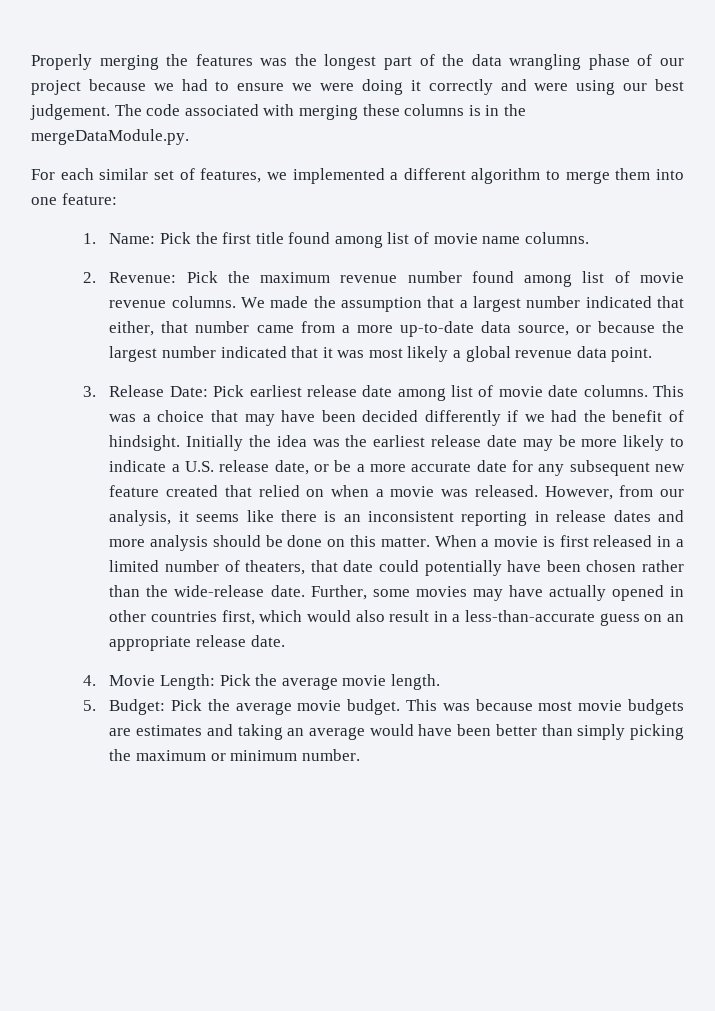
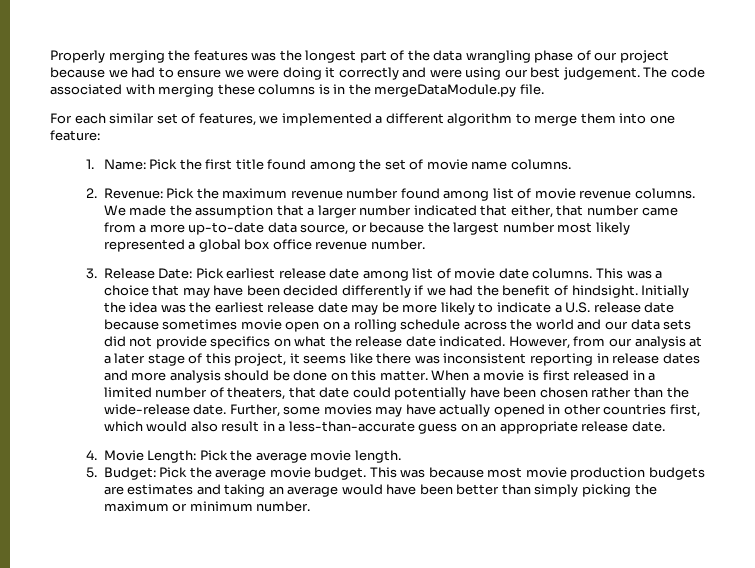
- The code associated with merging these columns is in the mergeDataModule.py.
+ The code associated with merging these columns is in the mergeDataModule.py file.
- 1. Name: Pick the first title found among list of movie name columns.
+ 1. Name: Pick the first title found among the set of movie name columns.
- We made the assumption that a largest number indicated that either, that number came from a more up-to-date data source, or because the largest number indicated that it was most likely a global revenue data point.
+ We made the assumption that a larger number indicated that either, that number came from a more up-to-date data source, or because the largest number most likely represented a global box office revenue number.
- Initially the idea was the earliest release date may be more likely to indicate a U.S. release date, or be a more accurate date for any subsequent new feature created that relied on when a movie was released. However, from our analysis, it seems like there is an inconsistent reporting in release dates and more analysis should be done on this matter.
+ Initially the idea was the earliest release date may be more likely to indicate a U.S. release date because sometimes movie open on a rolling schedule across the world and our data sets did not provide specifics on what the release date indicated. However, from our analysis at a later stage of this project, it seems like there was inconsistent reporting in release dates and more analysis should be done on this matter.
- This was because most movie budgets are estimates and taking an average would have been better than simply picking the maximum or minimum number.
+ This was because most movie production budgets are estimates and taking an average would have been better than simply picking the maximum or minimum number.

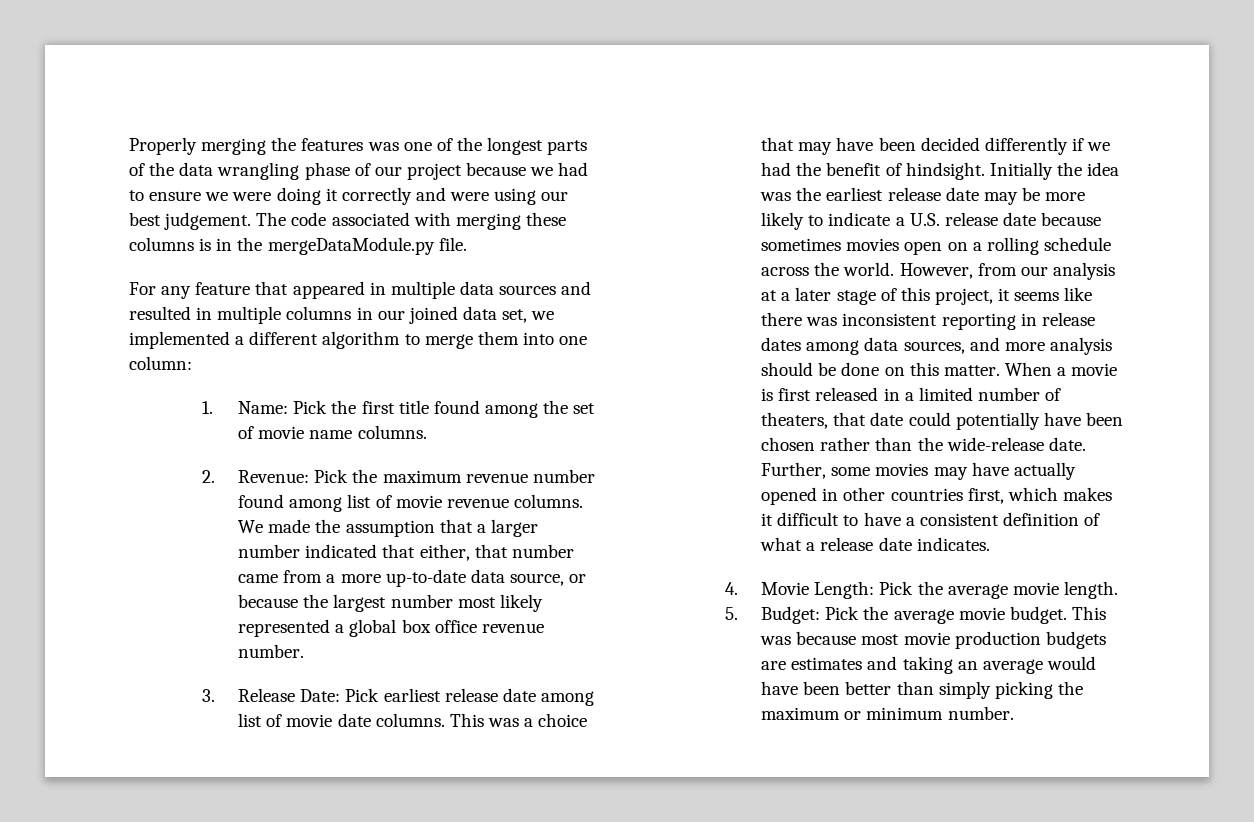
- Properly merging the features was the longest part of the data wrangling phase of our project because we had to ensure we were doing it correctly and were using our best judgement.
+ Properly merging the features was one of the longest parts of the data wrangling phase of our project because we had to ensure we were doing it correctly and were using our best judgement.
- For each similar set of features, we implemented a different algorithm to merge them into one feature:
+ For any feature that appeared in multiple data sources and resulted in multiple columns in our joined data set, we implemented a different algorithm to merge them into one column:
- Initially the idea was the earliest release date may be more likely to indicate a U.S. release date because sometimes movie open on a rolling schedule across the world and our data sets did not provide specifics on what the release date indicated.
+ Initially the idea was the earliest release date may be more likely to indicate a U.S. release date because sometimes movies open on a rolling schedule across the world.
- However, from our analysis at a later stage of this project, it seems like there was inconsistent reporting in release dates and more analysis should be done on this matter.
+ However, from our analysis at a later stage of this project, it seems like there was inconsistent reporting in release dates among data sources, and more analysis should be done on this matter.
- Further, some movies may have actually opened in other countries first, which would also result in a less-than-accurate guess on an appropriate release date.
+ Further, some movies may have actually opened in other countries first, which makes it difficult to have a consistent definition of what a release date indicates.

